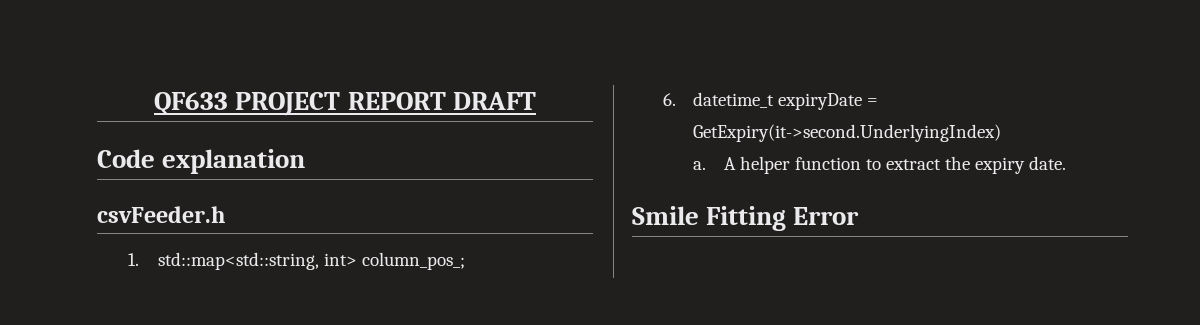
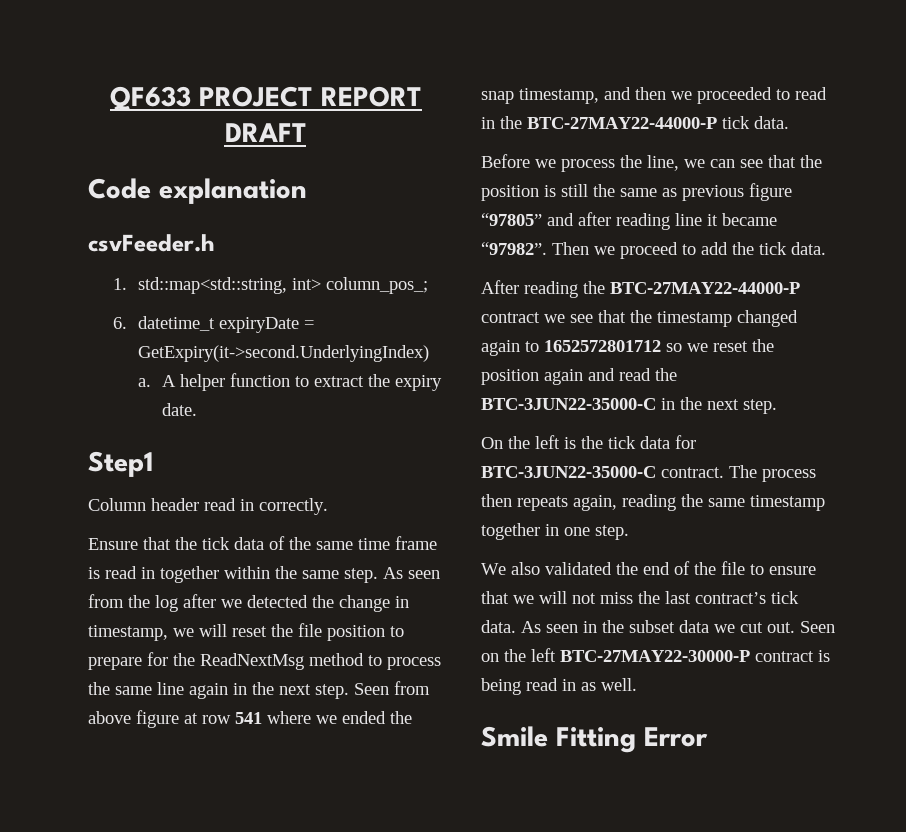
+ Step1
+ Column header read in correctly.
+ Ensure that the tick data of the same time frame is read in together within the same step. As seen from the log after we detected the change in timestamp, we will reset the file position to prepare for the ReadNextMsg method to process the same line again in the next step. Seen from above figure at row 541 where we ended the snap timestamp, and then we proceeded to read in the BTC-27MAY22-44000-P tick data.
+ Before we process the line, we can see that the position is still the same as previous figure “97805” and after reading line it became “97982”. Then we proceed to add the tick data.
+ After reading the BTC-27MAY22-44000-P contract we see that the timestamp changed again to 1652572801712 so we reset the position again and read the BTC-3JUN22-35000-C in the next step.
+ On the left is the tick data for BTC-3JUN22-35000-C contract. The process then repeats again, reading the same timestamp together in one step.
+ We also validated the end of the file to ensure that we will not miss the last contract’s tick data. As seen in the subset data we cut out. Seen on the left BTC-27MAY22-30000-P contract is being read in as well.

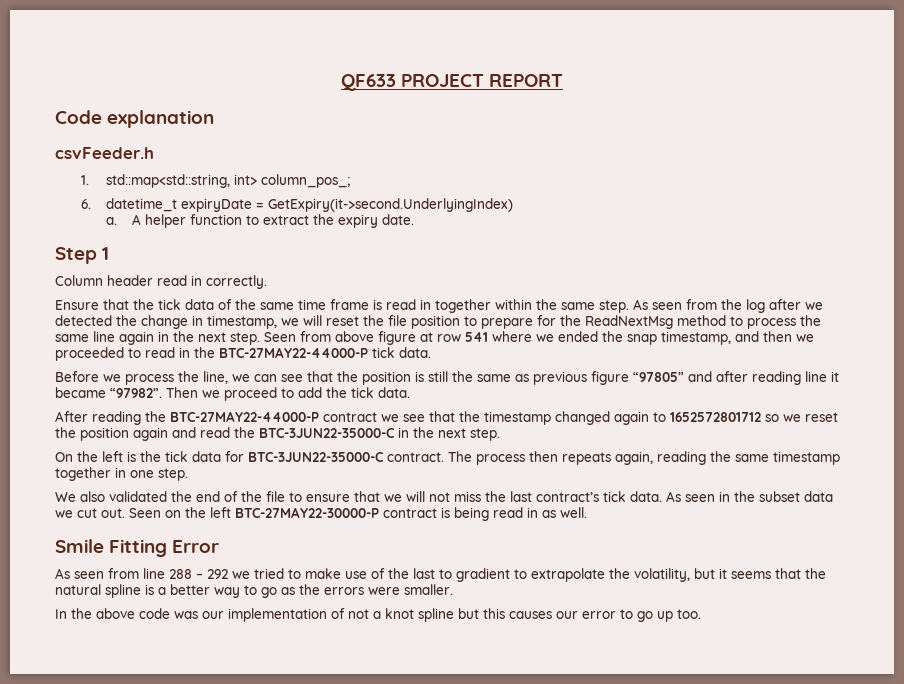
- QF633 PROJECT REPORT DRAFT
+ QF633 PROJECT REPORT
- Step1
+ Step 1
+ As seen from line 288 – 292 we tried to make use of the last to gradient to extrapolate the volatility, but it seems that the natural spline is a better way to go as the errors were smaller.
+ In the above code was our implementation of not a knot spline but this causes our error to go up too.

